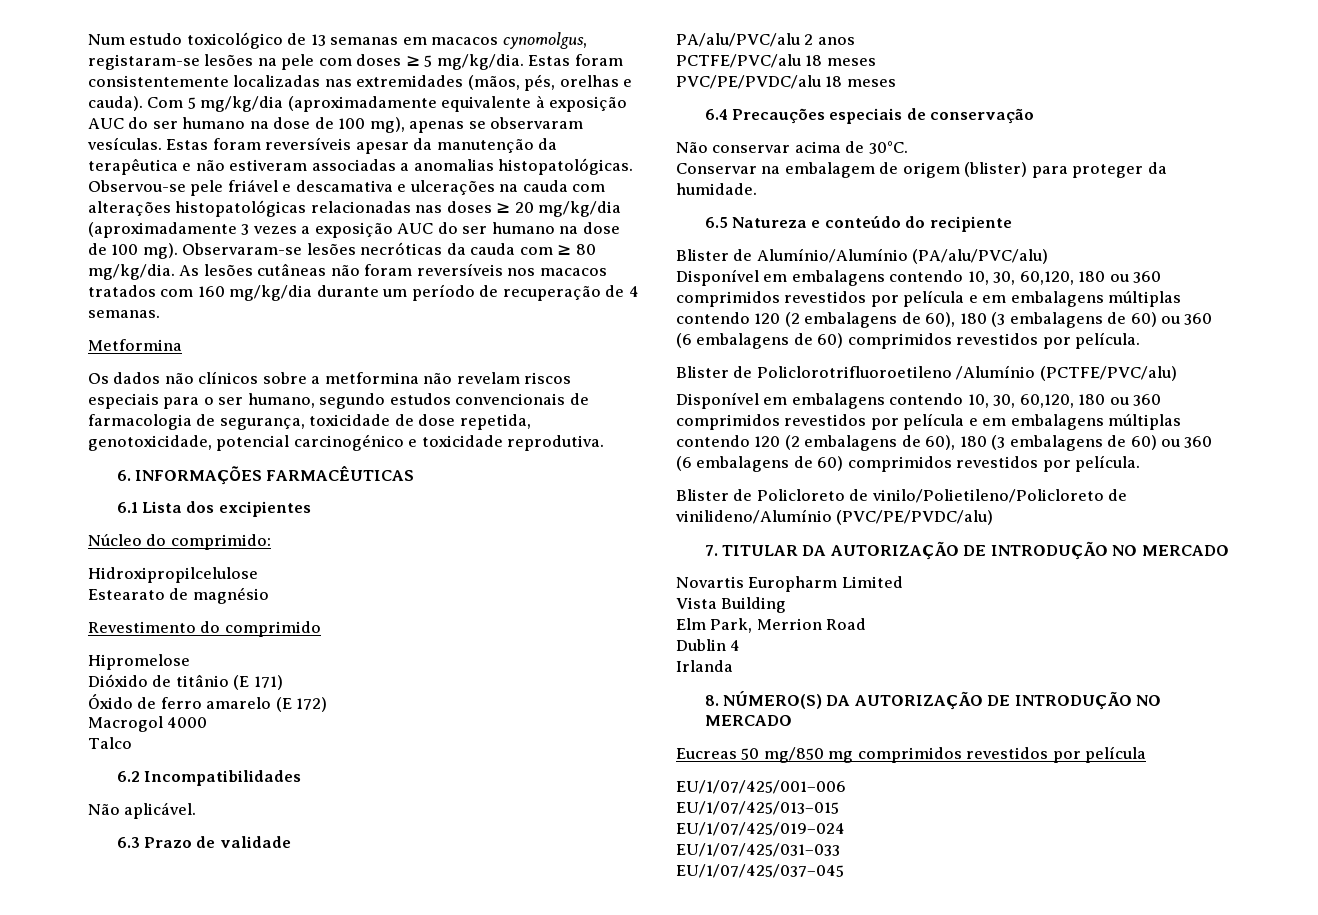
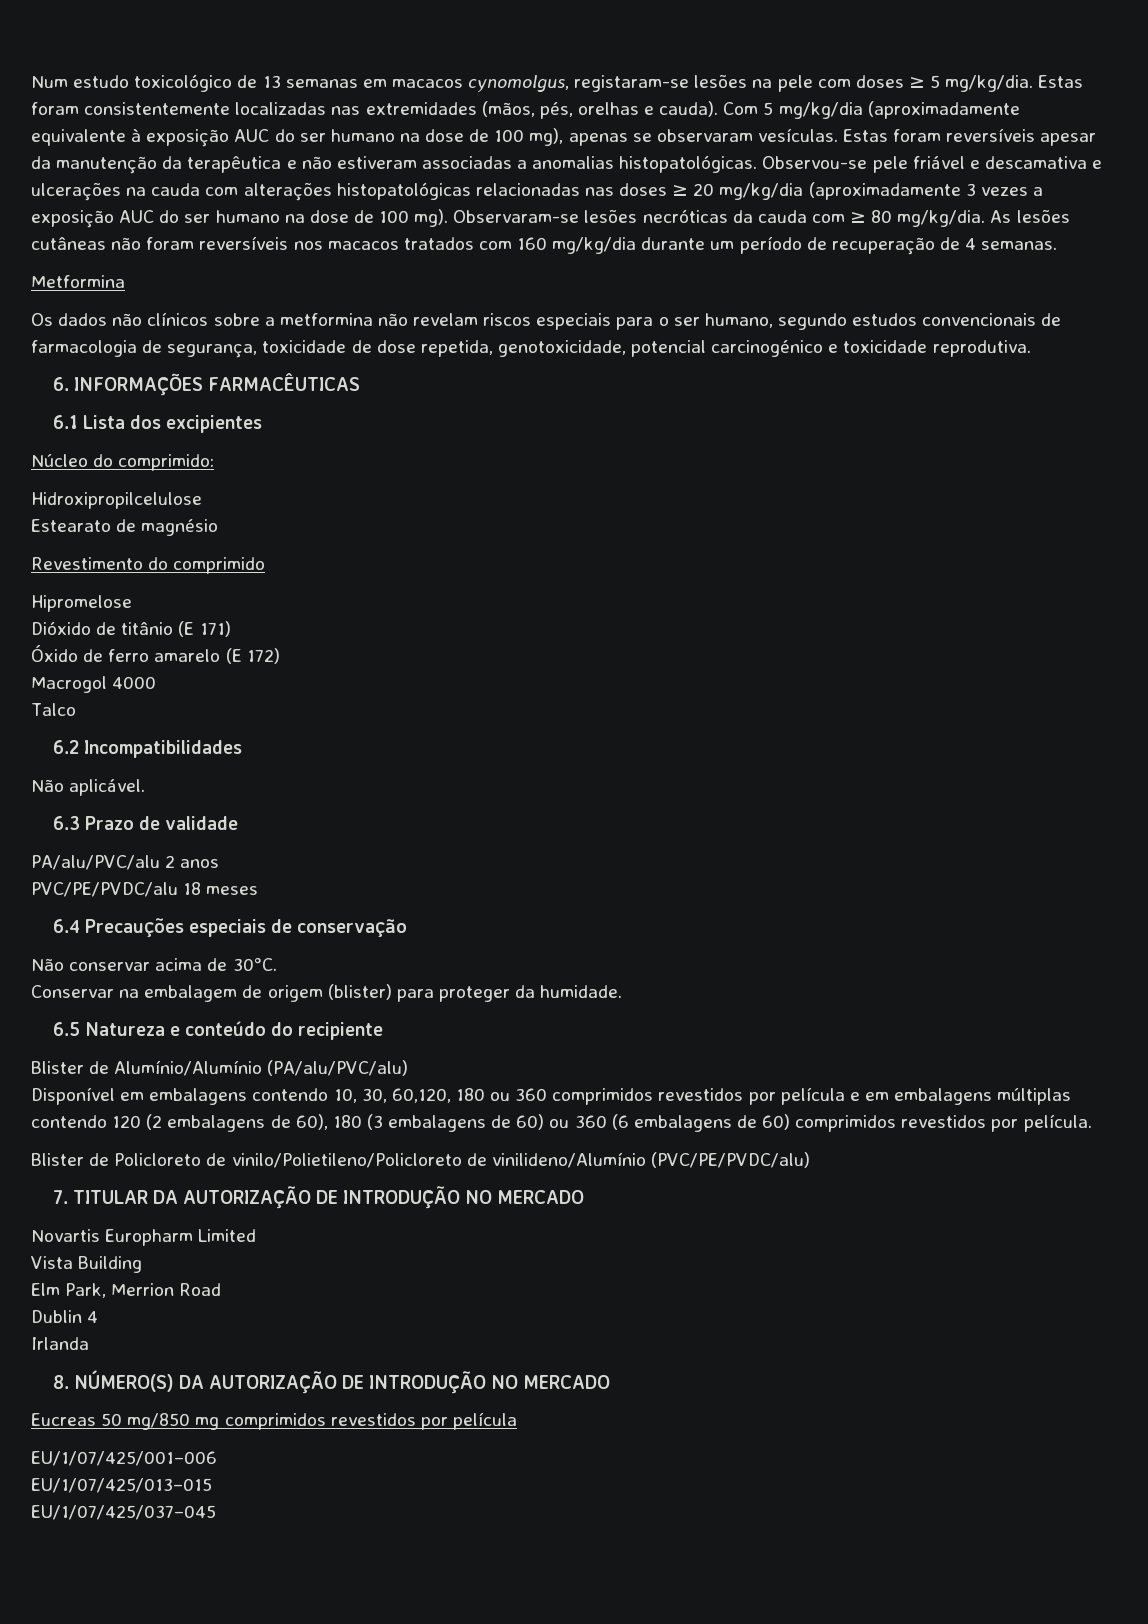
- PCTFE/PVC/alu 18 meses
- Blister de Policlorotrifluoroetileno /Alumínio (PCTFE/PVC/alu)
- Disponível em embalagens contendo 10, 30, 60,120, 180 ou 360 comprimidos revestidos por película e em embalagens múltiplas contendo 120 (2 embalagens de 60), 180 (3 embalagens de 60) ou 360 (6 embalagens de 60) comprimidos revestidos por película.
- EU/1/07/425/019–024
- EU/1/07/425/031–033

